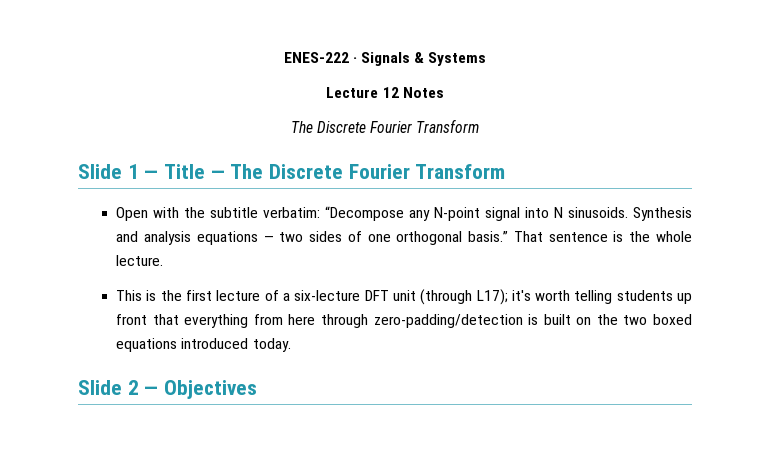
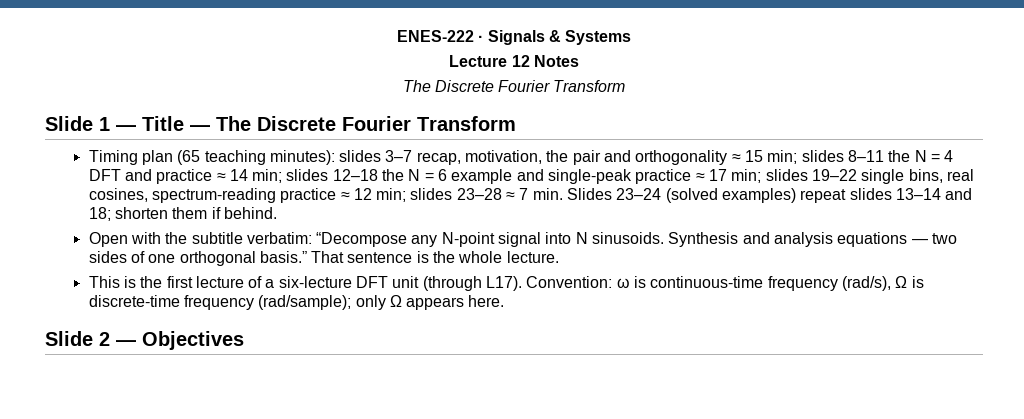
+ Timing plan (65 teaching minutes): slides 3–7 recap, motivation, the pair and orthogonality ≈ 15 min; slides 8–11 the N = 4 DFT and practice ≈ 14 min; slides 12–18 the N = 6 example and single-peak practice ≈ 17 min; slides 19–22 single bins, real cosines, spectrum-reading practice ≈ 12 min; slides 23–28 ≈ 7 min. Slides 23–24 (solved examples) repeat slides 13–14 and 18; shorten them if behind.
- This is the first lecture of a six-lecture DFT unit (through L17); it's worth telling students up front that everything from here through zero-padding/detection is built on the two boxed equations introduced today.
+ This is the first lecture of a six-lecture DFT unit (through L17). Convention: ω is continuous-time frequency (rad/s), Ω is discrete-time frequency (rad/sample); only Ω appears here.

